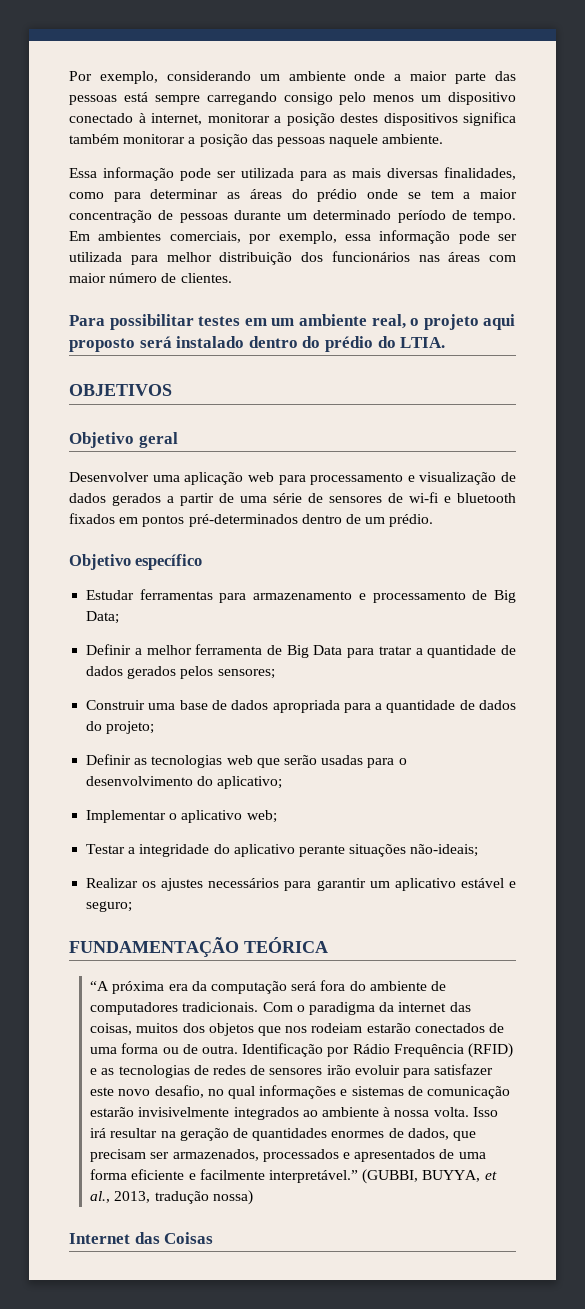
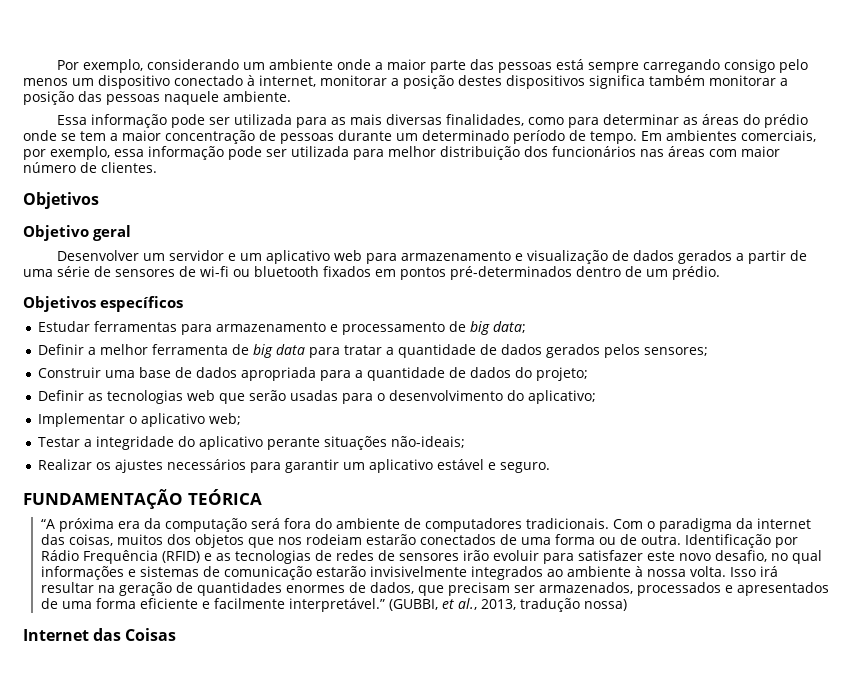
  Em ambientes comerciais, por exemplo, essa informação pode ser utilizada para melhor distribuição dos funcionários nas áreas com maior número de clientes.
- Para possibilitar testes em um ambiente real, o projeto aqui proposto será instalado dentro do prédio do LTIA.
- OBJETIVOS
+ Objetivos
  Objetivo geral
- Desenvolver uma aplicação web para processamento e visualização de dados gerados a partir de uma série de sensores de wi-fi e bluetooth fixados em pontos pré-determinados dentro de um prédio.
+ Desenvolver um servidor e um aplicativo web para armazenamento e visualização de dados gerados a partir de uma série de sensores de wi-fi ou bluetooth fixados em pontos pré-determinados dentro de um prédio.
- Objetivo específico
+ Objetivos específicos
- Estudar ferramentas para armazenamento e processamento de Big Data;
+ Estudar ferramentas para armazenamento e processamento de big data;
- Definir a melhor ferramenta de Big Data para tratar a quantidade de dados gerados pelos sensores;
+ Definir a melhor ferramenta de big data para tratar a quantidade de dados gerados pelos sensores;
- Realizar os ajustes necessários para garantir um aplicativo estável e seguro;
+ Realizar os ajustes necessários para garantir um aplicativo estável e seguro.
- (GUBBI, BUYYA, et al., 2013, tradução nossa)
+ (GUBBI, et al., 2013, tradução nossa)

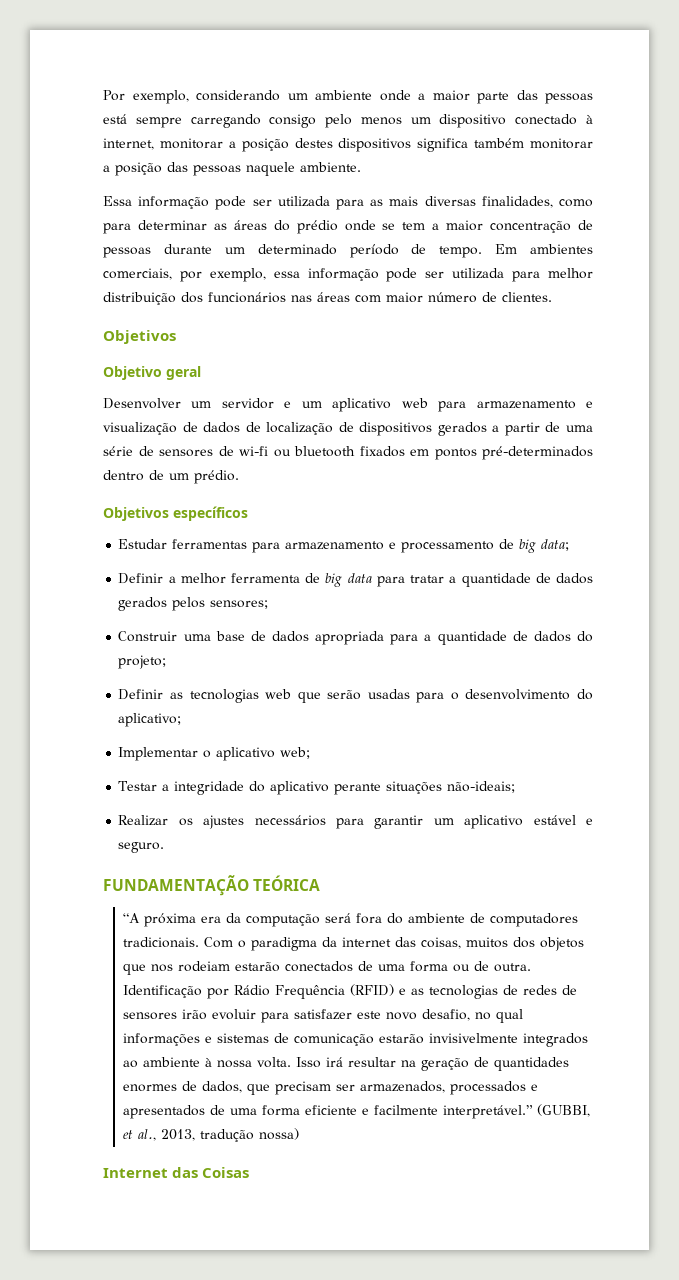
- Desenvolver um servidor e um aplicativo web para armazenamento e visualização de dados gerados a partir de uma série de sensores de wi-fi ou bluetooth fixados em pontos pré-determinados dentro de um prédio.
+ Desenvolver um servidor e um aplicativo web para armazenamento e visualização de dados de localização de dispositivos gerados a partir de uma série de sensores de wi-fi ou bluetooth fixados em pontos pré-determinados dentro de um prédio.

